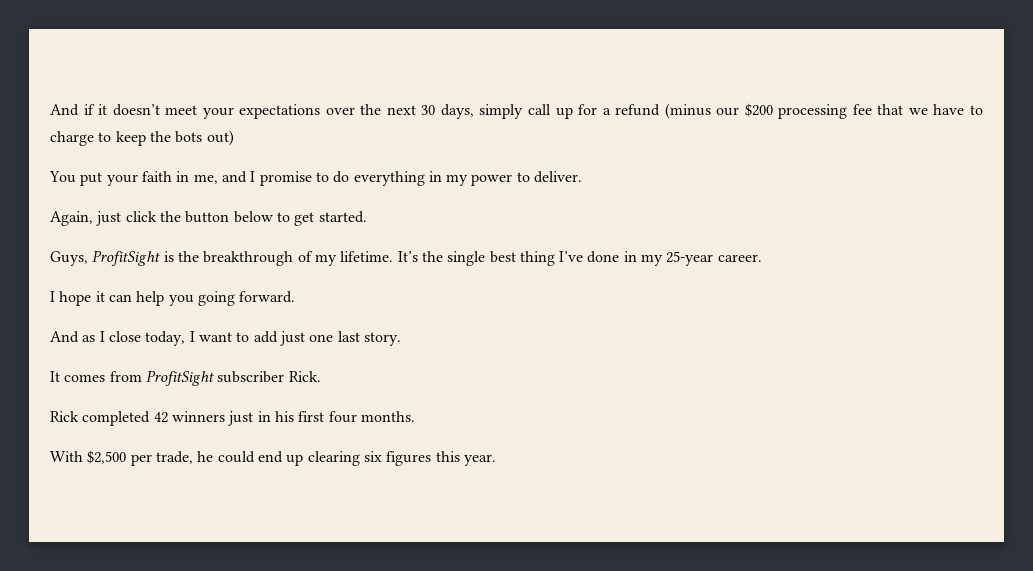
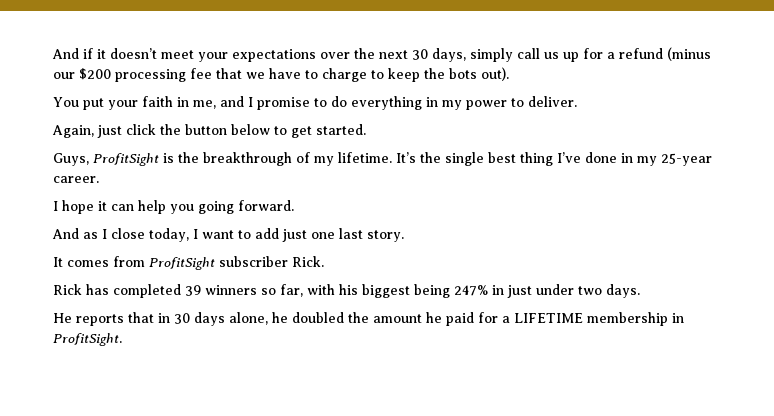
- And if it doesn’t meet your expectations over the next 30 days, simply call up for a refund (minus our $200 processing fee that we have to charge to keep the bots out)
+ And if it doesn’t meet your expectations over the next 30 days, simply call us up for a refund (minus our $200 processing fee that we have to charge to keep the bots out).
- Rick completed 42 winners just in his first four months.
- With $2,500 per trade, he could end up clearing six figures this year.
+ Rick has completed 39 winners so far, with his biggest being 247% in just under two days.
+ He reports that in 30 days alone, he doubled the amount he paid for a LIFETIME membership in ProfitSight.

